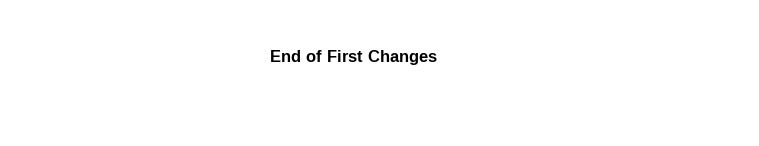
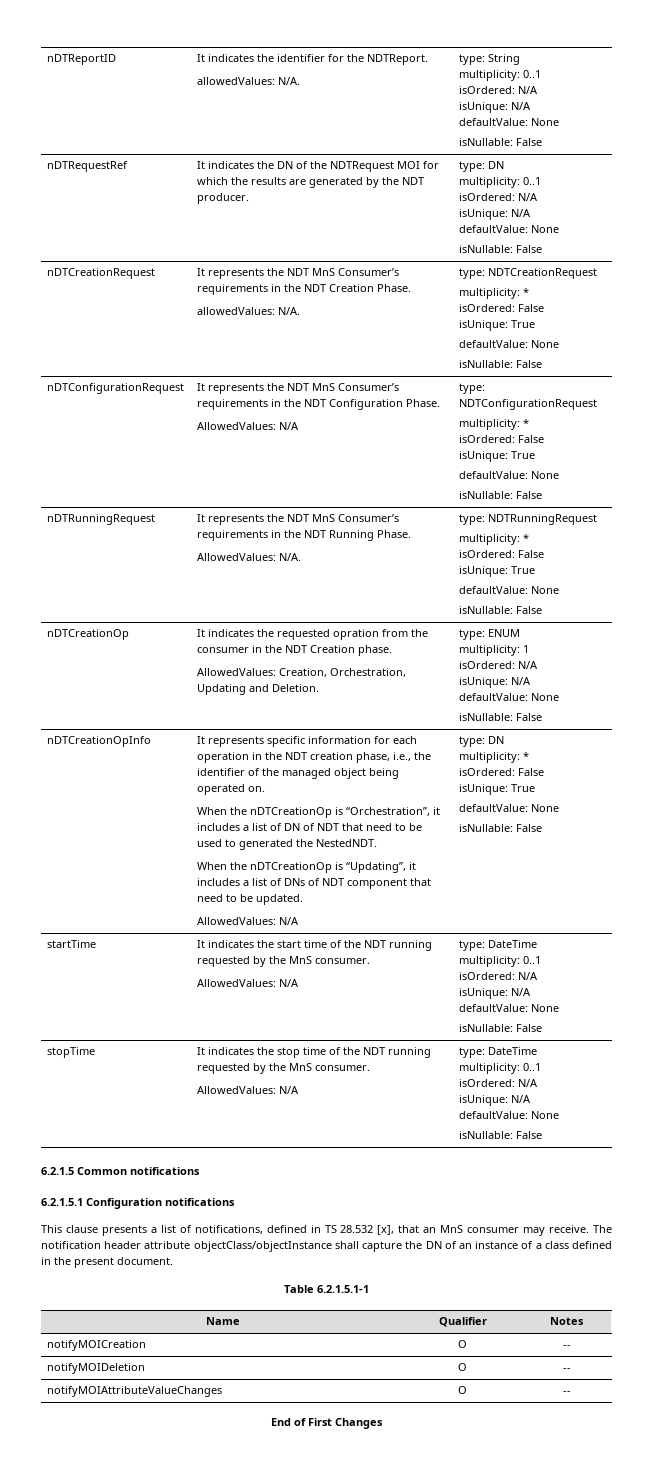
+ nDTReportID | It indicates the identifier for the NDTReport.
+ allowedValues: N/A. | type: String
+ multiplicity: 0..1
+ isOrdered: N/A
+ isUnique: N/A
+ defaultValue: None
+ isNullable: False
+ nDTRequestRef | It indicates the DN of the NDTRequest MOI for which the results are generated by the NDT producer. | type: DN
+ multiplicity: 0..1
+ isOrdered: N/A
+ isUnique: N/A
+ defaultValue: None
+ isNullable: False
+ nDTCreationRequest | It represents the NDT MnS Consumer’s requirements in the NDT Creation Phase.
+ allowedValues: N/A. | type: NDTCreationRequest
+ multiplicity: *
+ isOrdered: False
+ isUnique: True
+ defaultValue: None
+ isNullable: False
+ nDTConfigurationRequest | It represents the NDT MnS Consumer’s requirements in the NDT Configuration Phase.
+ AllowedValues: N/A | type: NDTConfigurationRequest
+ multiplicity: *
+ isOrdered: False
+ isUnique: True
+ defaultValue: None
+ isNullable: False
+ nDTRunningRequest | It represents the NDT MnS Consumer’s requirements in the NDT Running Phase.
+ AllowedValues: N/A. | type: NDTRunningRequest
+ multiplicity: *
+ isOrdered: False
+ isUnique: True
+ defaultValue: None
+ isNullable: False
+ nDTCreationOp | It indicates the requested opration from the consumer in the NDT Creation phase.
+ AllowedValues: Creation, Orchestration, Updating and Deletion. | type: ENUM
+ multiplicity: 1
+ isOrdered: N/A
+ isUnique: N/A
+ defaultValue: None
+ isNullable: False
+ nDTCreationOpInfo | It represents specific information for each operation in the NDT creation phase, i.e., the identifier of the managed object being operated on.
+ When the nDTCreationOp is “Orchestration”, it includes a list of DN of NDT that need to be used to generated the NestedNDT.
+ When the nDTCreationOp is “Updating”, it includes a list of DNs of NDT component that need to be updated.
+ AllowedValues: N/A | type: DN
+ multiplicity: *
+ isOrdered: False
+ isUnique: True
+ defaultValue: None
+ isNullable: False
+ startTime | It indicates the start time of the NDT running requested by the MnS consumer.
+ AllowedValues: N/A | type: DateTime
+ multiplicity: 0..1
+ isOrdered: N/A
+ isUnique: N/A
+ defaultValue: None
+ isNullable: False
+ stopTime | It indicates the stop time of the NDT running requested by the MnS consumer.
+ AllowedValues: N/A | type: DateTime
+ multiplicity: 0..1
+ isOrdered: N/A
+ isUnique: N/A
+ defaultValue: None
+ isNullable: False
+ 6.2.1.5 Common notifications
+ 6.2.1.5.1 Configuration notifications
+ This clause presents a list of notifications, defined in TS 28.532 [x], that an MnS consumer may receive. The notification header attribute objectClass/objectInstance shall capture the DN of an instance of a class defined in the present document.
+ Table 6.2.1.5.1-1
+ Name | Qualifier | Notes
+ notifyMOICreation | O | --
+ notifyMOIDeletion | O | --
+ notifyMOIAttributeValueChanges | O | --

